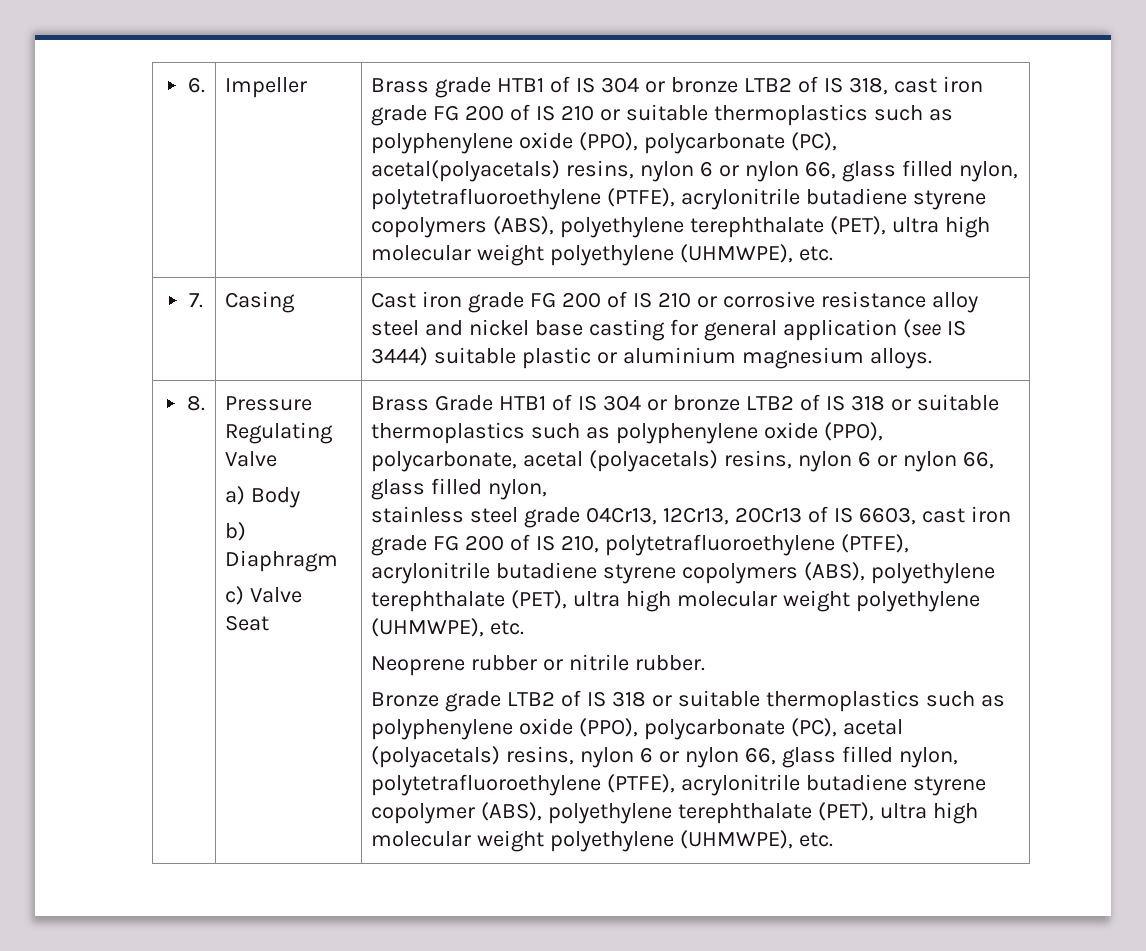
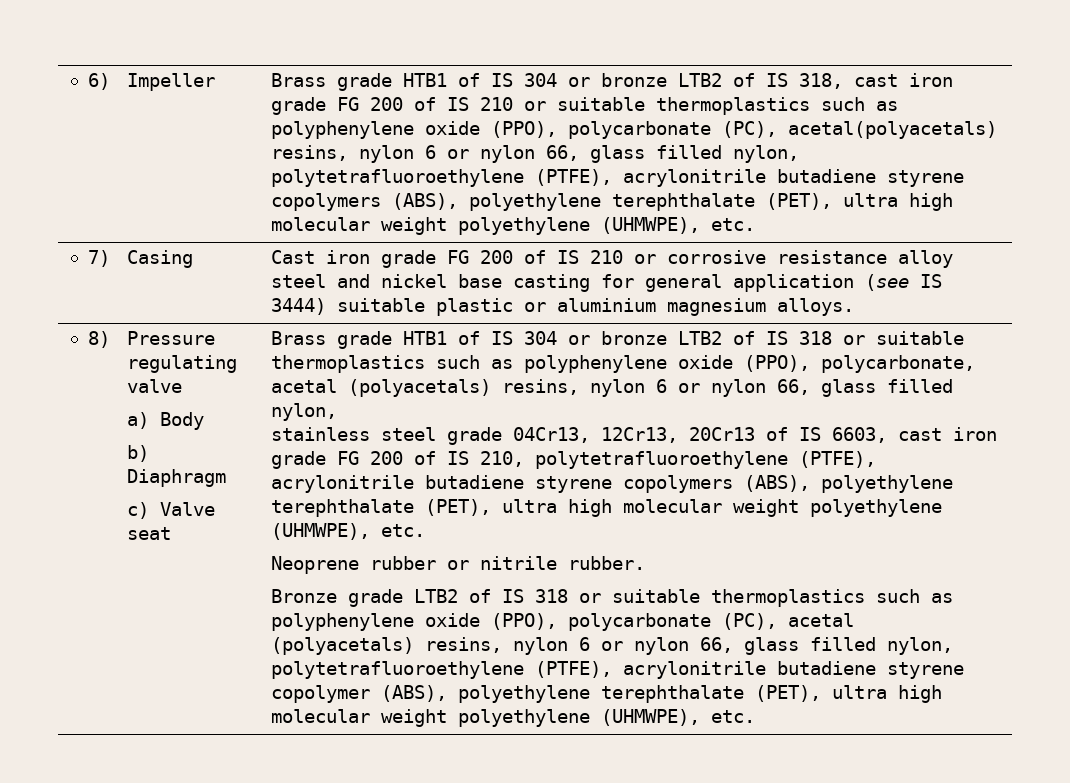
- 6.
+ 6)
- 7. | Casing | Cast iron grade FG 200 of IS 210 or corrosive resistance alloy steel and nickel base casting for general application (see IS 3444) suitable plastic or aluminium magnesium alloys.
+ 7) | Casing | Cast iron grade FG 200 of IS 210 or corrosive resistance alloy steel and nickel base casting for general application (see IS 3444) suitable plastic or aluminium magnesium alloys.
- 8.
+ 8)
- Pressure Regulating Valve
+ Pressure regulating valve
- c) Valve Seat | Brass Grade HTB1 of IS 304 or bronze LTB2 of IS 318 or suitable thermoplastics such as polyphenylene oxide (PPO), polycarbonate, acetal (polyacetals) resins, nylon 6 or nylon 66, glass filled nylon,
+ c) Valve seat | Brass grade HTB1 of IS 304 or bronze LTB2 of IS 318 or suitable thermoplastics such as polyphenylene oxide (PPO), polycarbonate, acetal (polyacetals) resins, nylon 6 or nylon 66, glass filled nylon,

